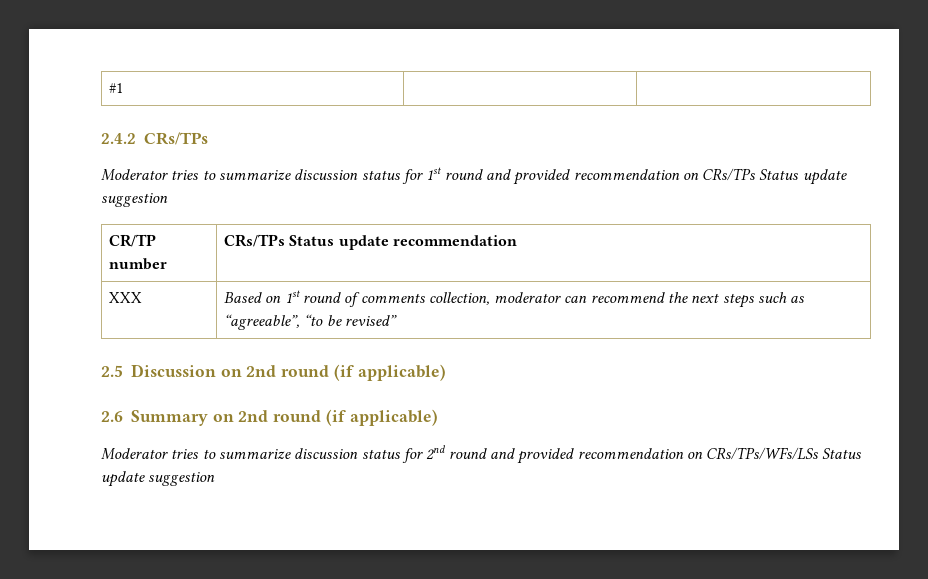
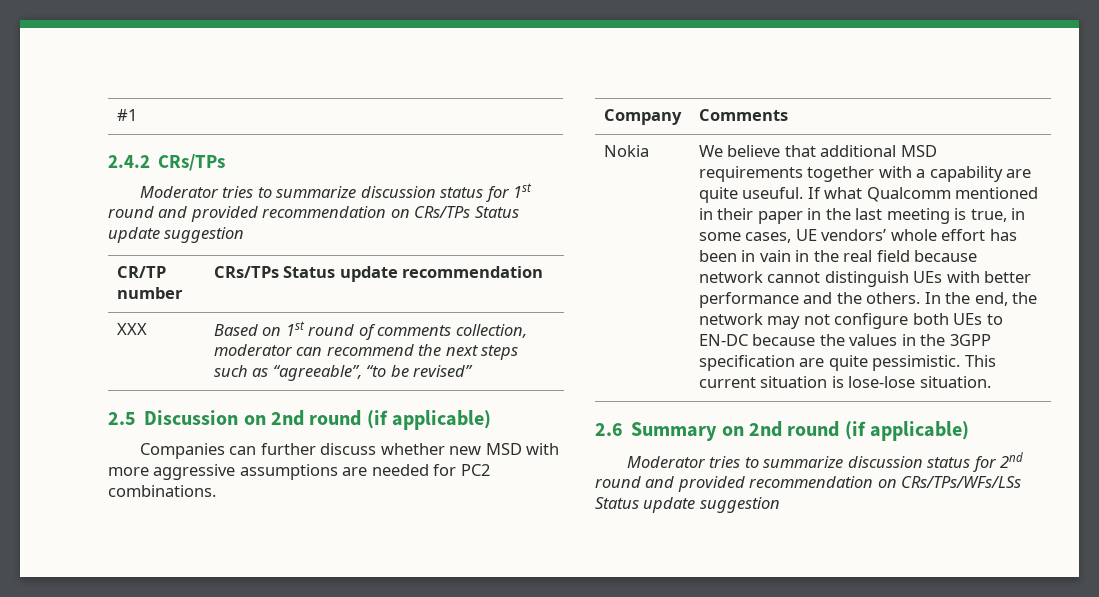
+ Companies can further discuss whether new MSD with more aggressive assumptions are needed for PC2 combinations.
+ Company | Comments
+ Nokia | We believe that additional MSD requirements together with a capability are quite useuful. If what Qualcomm mentioned in their paper in the last meeting is true, in some cases, UE vendors’ whole effort has been in vain in the real field because network cannot distinguish UEs with better performance and the others. In the end, the network may not configure both UEs to EN-DC because the values in the 3GPP specification are quite pessimistic. This current situation is lose-lose situation.

